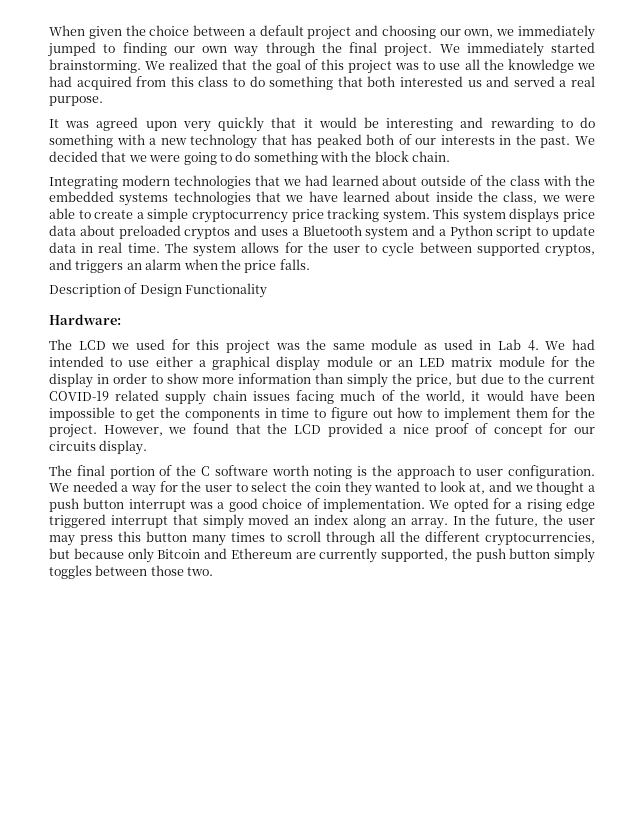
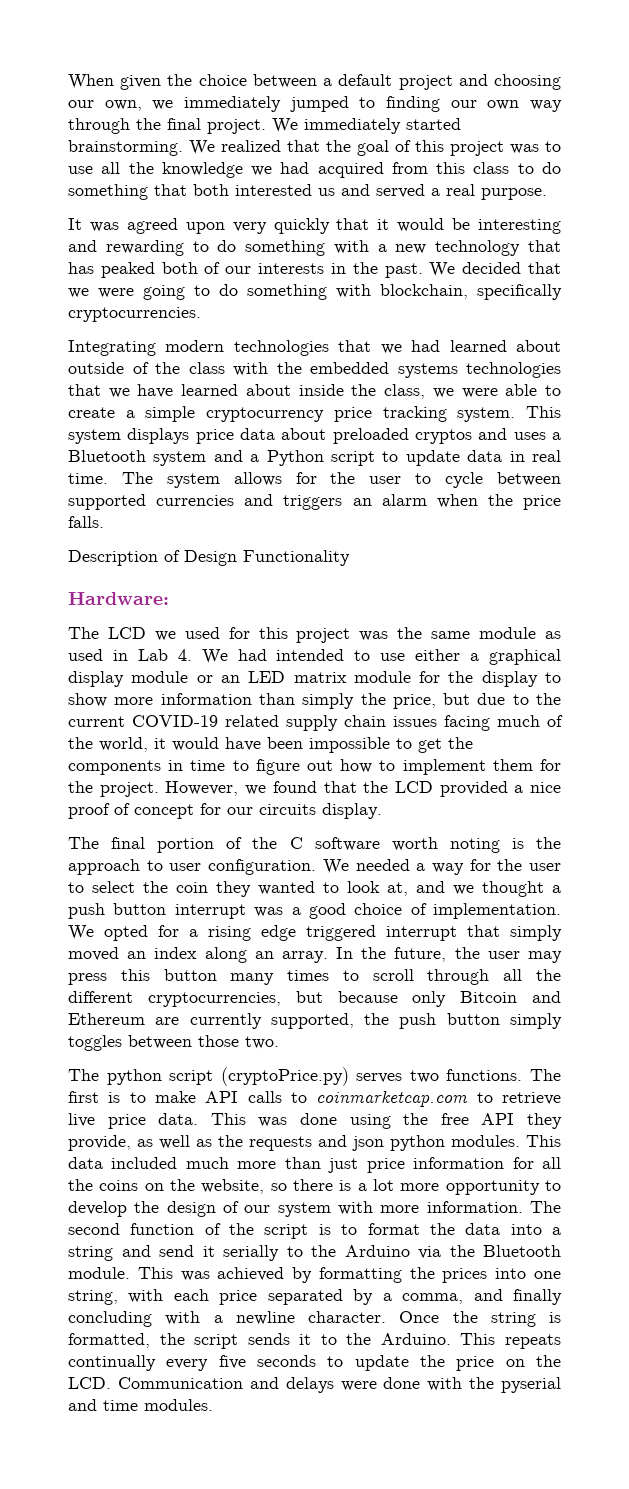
- We decided that we were going to do something with the block chain.
+ We decided that we were going to do something with blockchain, specifically cryptocurrencies.
- The system allows for the user to cycle between supported cryptos, and triggers an alarm when the price falls.
+ The system allows for the user to cycle between supported currencies and triggers an alarm when the price falls.
- The LCD we used for this project was the same module as used in Lab 4. We had intended to use either a graphical display module or an LED matrix module for the display in order to show more information than simply the price, but due to the current COVID-19 related supply chain issues facing much of the world, it would have been impossible to get the components in time to figure out how to implement them for the project.
+ The LCD we used for this project was the same module as used in Lab 4. We had intended to use either a graphical display module or an LED matrix module for the display to show more information than simply the price, but due to the current COVID-19 related supply chain issues facing much of the world, it would have been impossible to get the components in time to figure out how to implement them for the project.
+ The python script (cryptoPrice.py) serves two functions. The first is to make API calls to coinmarketcap.com to retrieve live price data. This was done using the free API they provide, as well as the requests and json python modules. This data included much more than just price information for all the coins on the website, so there is a lot more opportunity to develop the design of our system with more information. The second function of the script is to format the data into a string and send it serially to the Arduino via the Bluetooth module. This was achieved by formatting the prices into one string, with each price separated by a comma, and finally concluding with a newline character. Once the string is formatted, the script sends it to the Arduino. This repeats continually every five seconds to update the price on the LCD. Communication and delays were done with the pyserial and time modules.

